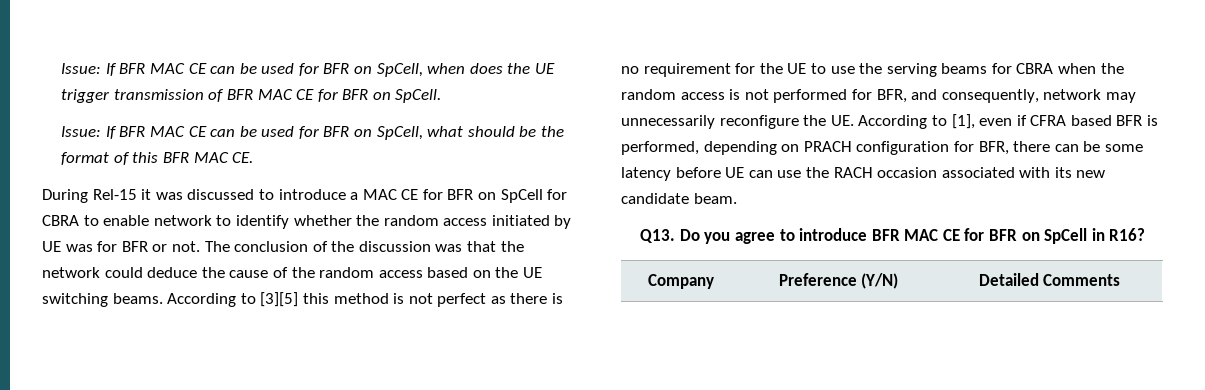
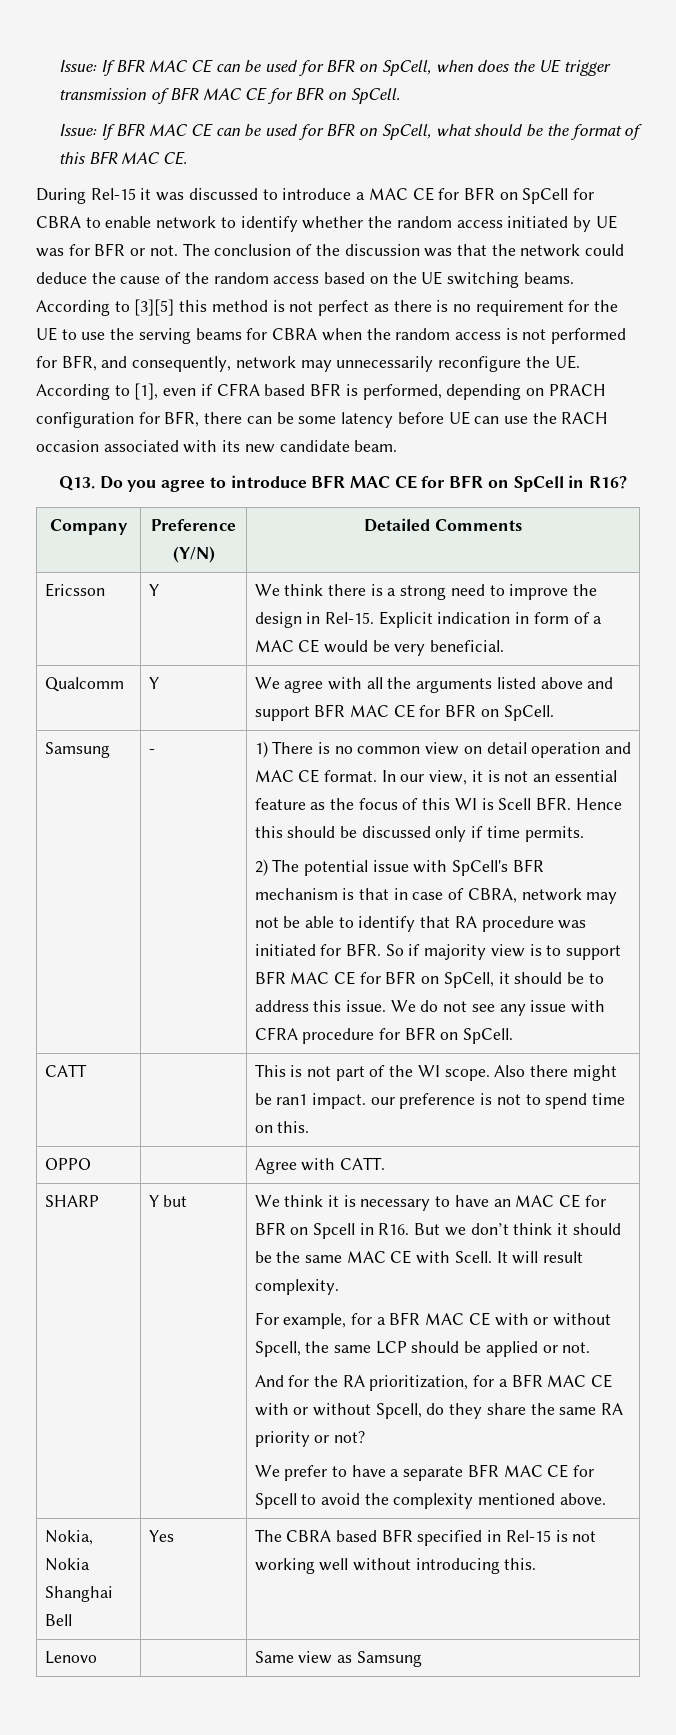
+ Ericsson | Y | We think there is a strong need to improve the design in Rel-15. Explicit indication in form of a MAC CE would be very beneficial.
+ Qualcomm | Y | We agree with all the arguments listed above and support BFR MAC CE for BFR on SpCell.
+ Samsung | - | 1) There is no common view on detail operation and MAC CE format. In our view, it is not an essential feature as the focus of this WI is Scell BFR. Hence this should be discussed only if time permits.
+ 2) The potential issue with SpCell's BFR mechanism is that in case of CBRA, network may not be able to identify that RA procedure was initiated for BFR. So if majority view is to support BFR MAC CE for BFR on SpCell, it should be to address this issue. We do not see any issue with CFRA procedure for BFR on SpCell.
+ CATT | | This is not part of the WI scope. Also there might be ran1 impact. our preference is not to spend time on this.
+ OPPO | | Agree with CATT.
+ SHARP | Y but | We think it is necessary to have an MAC CE for BFR on Spcell in R16. But we don’t think it should be the same MAC CE with Scell. It will result complexity.
+ For example, for a BFR MAC CE with or without Spcell, the same LCP should be applied or not.
+ And for the RA prioritization, for a BFR MAC CE with or without Spcell, do they share the same RA priority or not?
+ We prefer to have a separate BFR MAC CE for Spcell to avoid the complexity mentioned above.
+ Nokia, Nokia Shanghai Bell | Yes | The CBRA based BFR specified in Rel-15 is not working well without introducing this.
+ Lenovo | | Same view as Samsung

